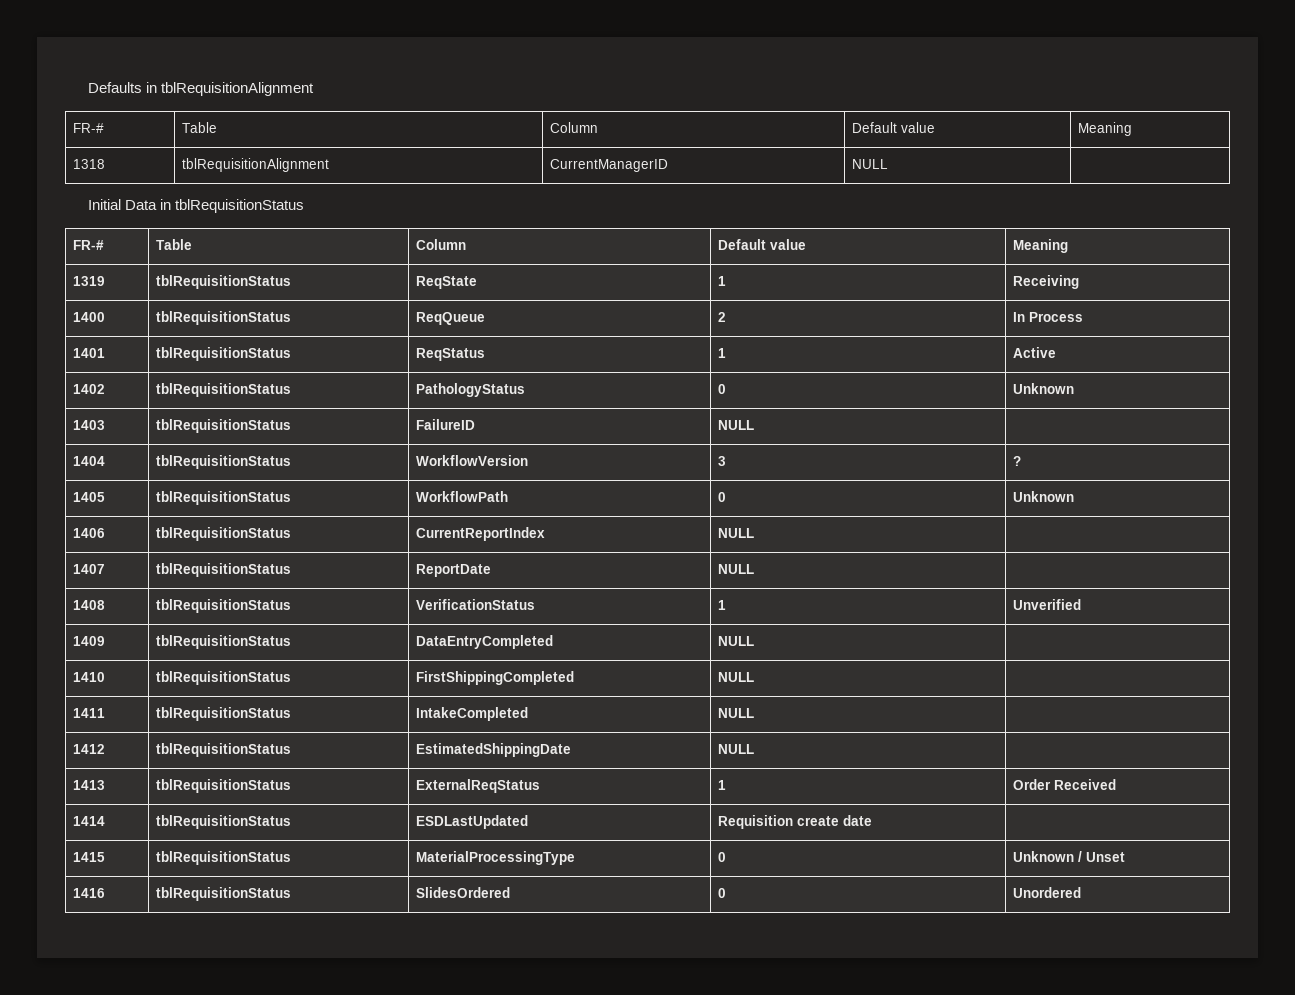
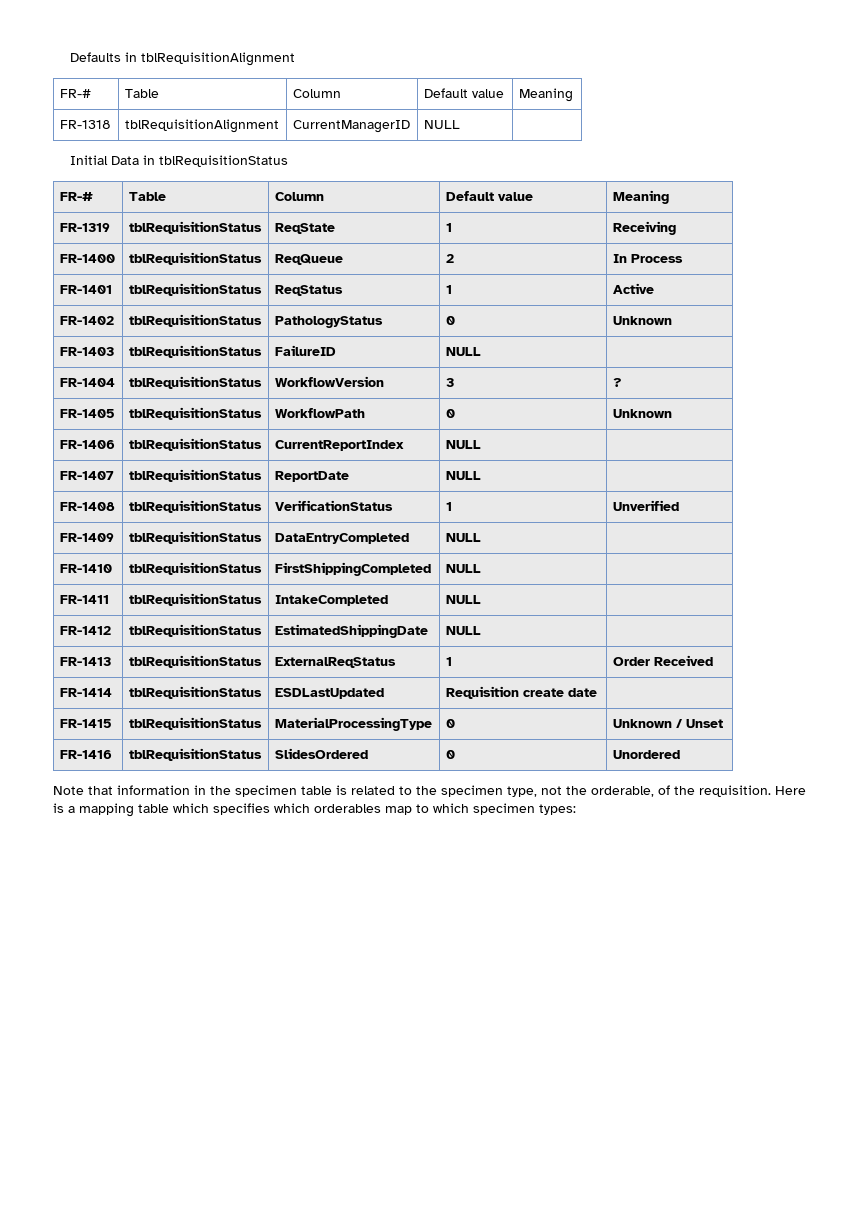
- 1318 | tblRequisitionAlignment | CurrentManagerID | NULL |
+ FR-1318 | tblRequisitionAlignment | CurrentManagerID | NULL |
- 1319 | tblRequisitionStatus | ReqState | 1 | Receiving
+ FR-1319 | tblRequisitionStatus | ReqState | 1 | Receiving
- 1400 | tblRequisitionStatus | ReqQueue | 2 | In Process
+ FR-1400 | tblRequisitionStatus | ReqQueue | 2 | In Process
- 1401 | tblRequisitionStatus | ReqStatus | 1 | Active
+ FR-1401 | tblRequisitionStatus | ReqStatus | 1 | Active
- 1402 | tblRequisitionStatus | PathologyStatus | 0 | Unknown
+ FR-1402 | tblRequisitionStatus | PathologyStatus | 0 | Unknown
- 1403 | tblRequisitionStatus | FailureID | NULL |
+ FR-1403 | tblRequisitionStatus | FailureID | NULL |
- 1404 | tblRequisitionStatus | WorkflowVersion | 3 | ?
+ FR-1404 | tblRequisitionStatus | WorkflowVersion | 3 | ?
- 1405 | tblRequisitionStatus | WorkflowPath | 0 | Unknown
+ FR-1405 | tblRequisitionStatus | WorkflowPath | 0 | Unknown
- 1406 | tblRequisitionStatus | CurrentReportIndex | NULL |
+ FR-1406 | tblRequisitionStatus | CurrentReportIndex | NULL |
- 1407 | tblRequisitionStatus | ReportDate | NULL |
+ FR-1407 | tblRequisitionStatus | ReportDate | NULL |
- 1408 | tblRequisitionStatus | VerificationStatus | 1 | Unverified
+ FR-1408 | tblRequisitionStatus | VerificationStatus | 1 | Unverified
- 1409 | tblRequisitionStatus | DataEntryCompleted | NULL |
+ FR-1409 | tblRequisitionStatus | DataEntryCompleted | NULL |
- 1410 | tblRequisitionStatus | FirstShippingCompleted | NULL |
+ FR-1410 | tblRequisitionStatus | FirstShippingCompleted | NULL |
- 1411 | tblRequisitionStatus | IntakeCompleted | NULL |
+ FR-1411 | tblRequisitionStatus | IntakeCompleted | NULL |
- 1412 | tblRequisitionStatus | EstimatedShippingDate | NULL |
+ FR-1412 | tblRequisitionStatus | EstimatedShippingDate | NULL |
- 1413 | tblRequisitionStatus | ExternalReqStatus | 1 | Order Received
+ FR-1413 | tblRequisitionStatus | ExternalReqStatus | 1 | Order Received
- 1414 | tblRequisitionStatus | ESDLastUpdated | Requisition create date |
+ FR-1414 | tblRequisitionStatus | ESDLastUpdated | Requisition create date |
- 1415 | tblRequisitionStatus | MaterialProcessingType | 0 | Unknown / Unset
+ FR-1415 | tblRequisitionStatus | MaterialProcessingType | 0 | Unknown / Unset
- 1416 | tblRequisitionStatus | SlidesOrdered | 0 | Unordered
+ FR-1416 | tblRequisitionStatus | SlidesOrdered | 0 | Unordered
+ Note that information in the specimen table is related to the specimen type, not the orderable, of the requisition. Here is a mapping table which specifies which orderables map to which specimen types:

